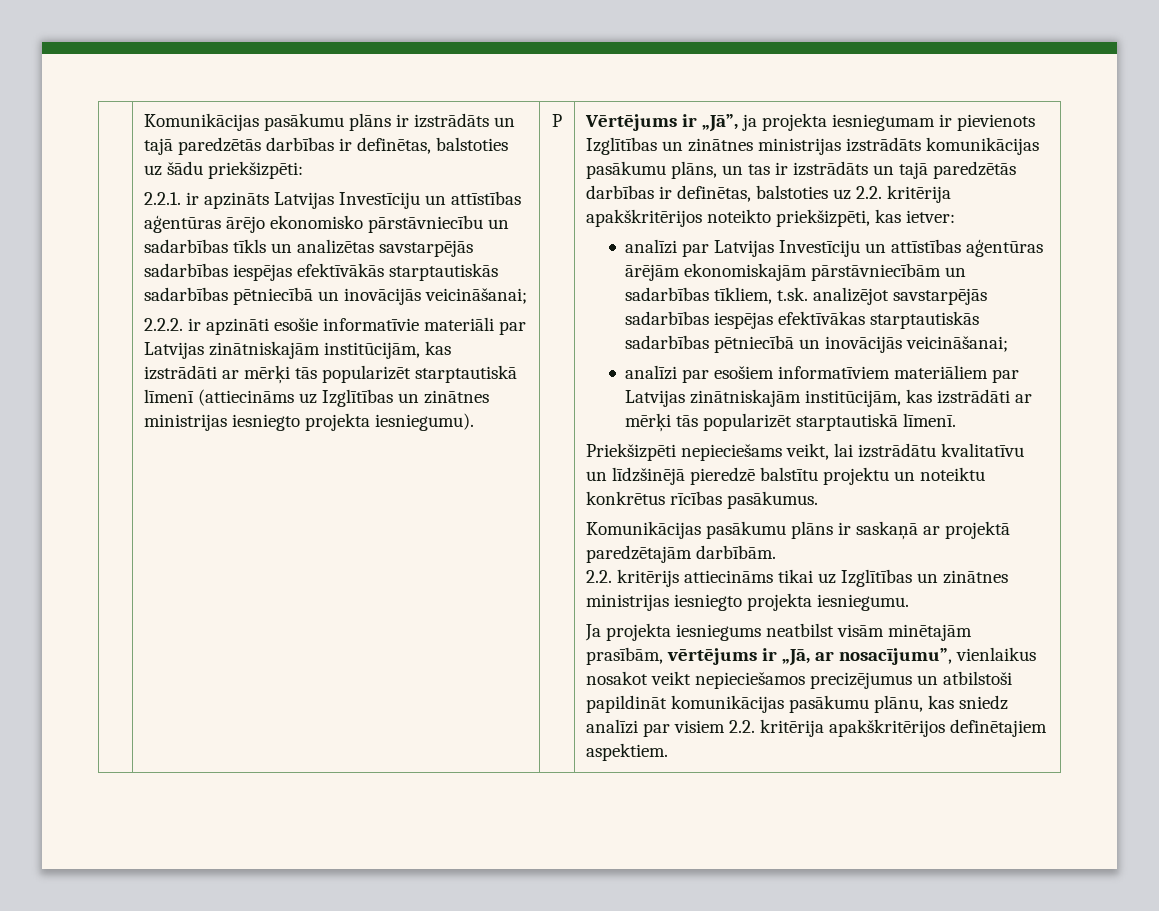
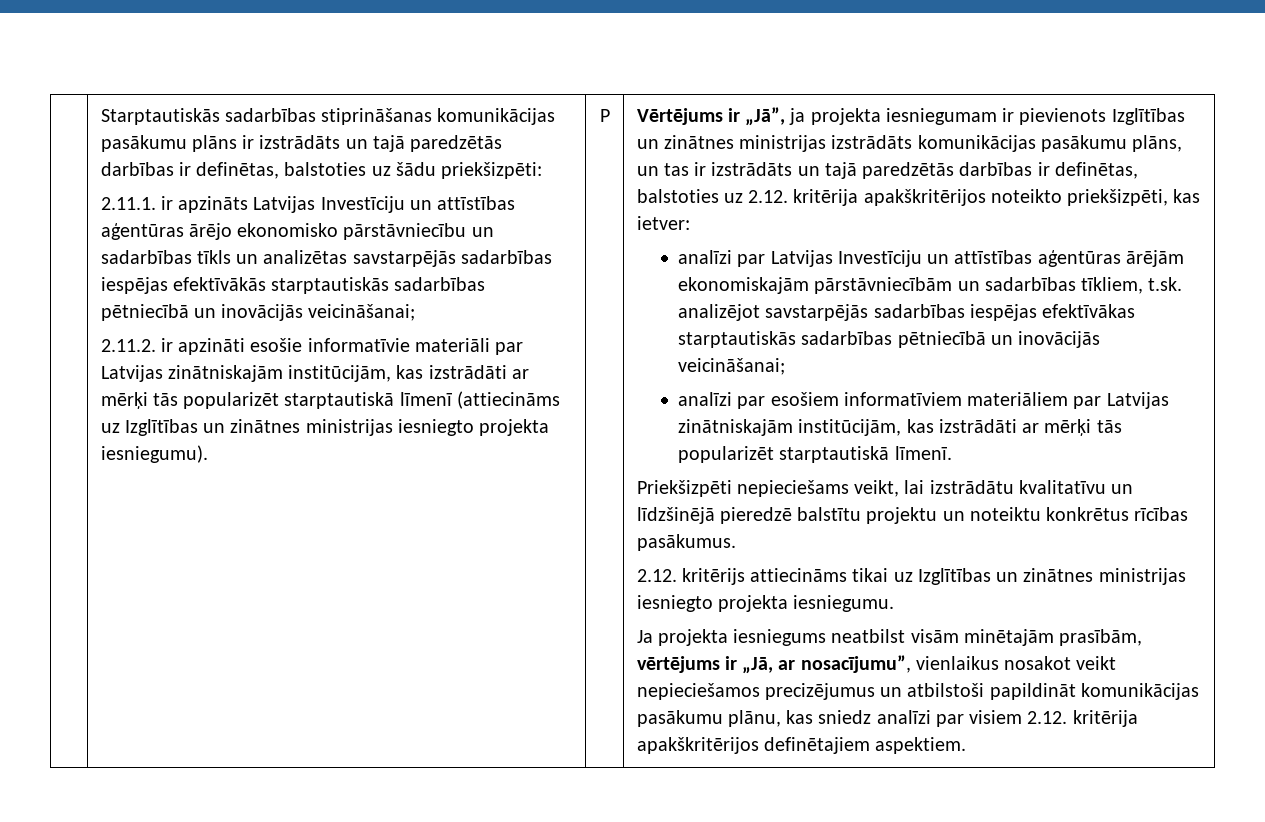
- Komunikācijas pasākumu plāns ir izstrādāts un tajā paredzētās darbības ir definētas, balstoties uz šādu priekšizpēti:
+ Starptautiskās sadarbības stiprināšanas komunikācijas pasākumu plāns ir izstrādāts un tajā paredzētās darbības ir definētas, balstoties uz šādu priekšizpēti:
- 2.2.1. ir apzināts Latvijas Investīciju un attīstības aģentūras ārējo ekonomisko pārstāvniecību un sadarbības tīkls un analizētas savstarpējās sadarbības iespējas efektīvākās starptautiskās sadarbības pētniecībā un inovācijās veicināšanai;
+ 2.11.1. ir apzināts Latvijas Investīciju un attīstības aģentūras ārējo ekonomisko pārstāvniecību un sadarbības tīkls un analizētas savstarpējās sadarbības iespējas efektīvākās starptautiskās sadarbības pētniecībā un inovācijās veicināšanai;
- 2.2.2. ir apzināti esošie informatīvie materiāli par Latvijas zinātniskajām institūcijām, kas izstrādāti ar mērķi tās popularizēt starptautiskā līmenī (attiecināms uz Izglītības un zinātnes ministrijas iesniegto projekta iesniegumu).
+ 2.11.2. ir apzināti esošie informatīvie materiāli par Latvijas zinātniskajām institūcijām, kas izstrādāti ar mērķi tās popularizēt starptautiskā līmenī (attiecināms uz Izglītības un zinātnes ministrijas iesniegto projekta iesniegumu).
- Vērtējums ir „Jā”, ja projekta iesniegumam ir pievienots Izglītības un zinātnes ministrijas izstrādāts komunikācijas pasākumu plāns, un tas ir izstrādāts un tajā paredzētās darbības ir definētas, balstoties uz 2.2. kritērija apakškritērijos noteikto priekšizpēti, kas ietver:
+ Vērtējums ir „Jā”, ja projekta iesniegumam ir pievienots Izglītības un zinātnes ministrijas izstrādāts komunikācijas pasākumu plāns, un tas ir izstrādāts un tajā paredzētās darbības ir definētas, balstoties uz 2.12. kritērija apakškritērijos noteikto priekšizpēti, kas ietver:
- Komunikācijas pasākumu plāns ir saskaņā ar projektā paredzētajām darbībām.
- 2.2. kritērijs attiecināms tikai uz Izglītības un zinātnes ministrijas iesniegto projekta iesniegumu.
+ 2.12. kritērijs attiecināms tikai uz Izglītības un zinātnes ministrijas iesniegto projekta iesniegumu.
- Ja projekta iesniegums neatbilst visām minētajām prasībām, vērtējums ir „Jā, ar nosacījumu”, vienlaikus nosakot veikt nepieciešamos precizējumus un atbilstoši papildināt komunikācijas pasākumu plānu, kas sniedz analīzi par visiem 2.2. kritērija apakškritērijos definētajiem aspektiem.
+ Ja projekta iesniegums neatbilst visām minētajām prasībām, vērtējums ir „Jā, ar nosacījumu”, vienlaikus nosakot veikt nepieciešamos precizējumus un atbilstoši papildināt komunikācijas pasākumu plānu, kas sniedz analīzi par visiem 2.12. kritērija apakškritērijos definētajiem aspektiem.

